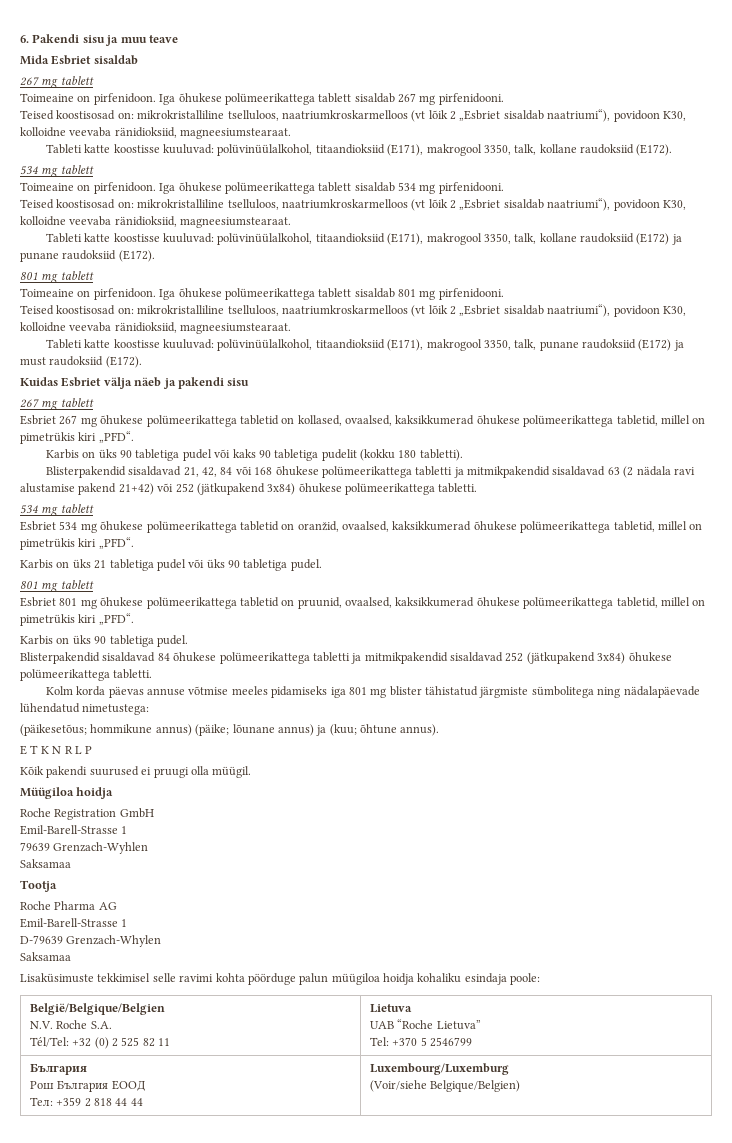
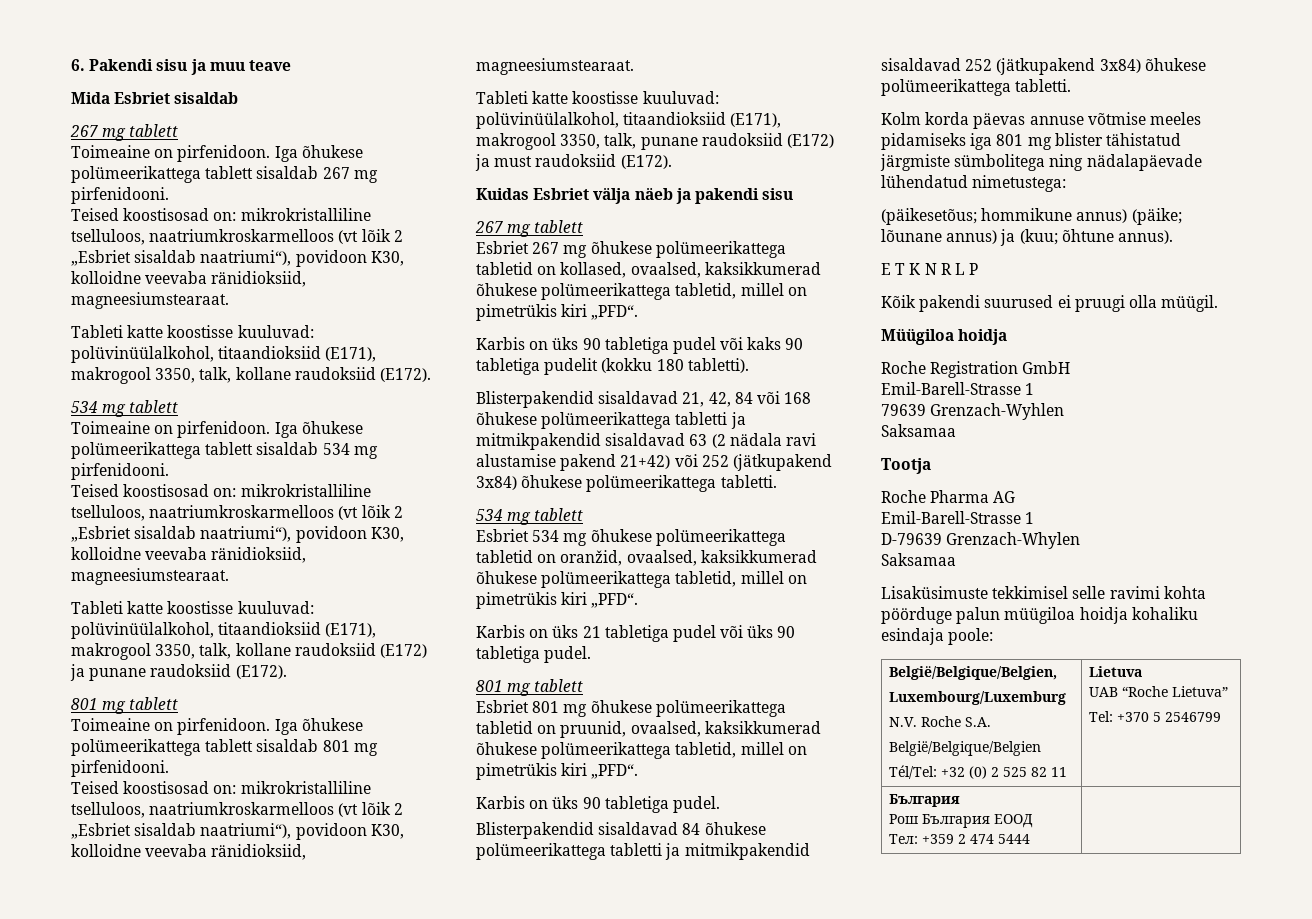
+ België/Belgique/Belgien,
+ Luxembourg/Luxemburg
+ N.V. Roche S.A.
  België/Belgique/Belgien
- N.V. Roche S.A.
  Tél/Tel: +32 (0) 2 525 82 11 | Lietuva
  UAB “Roche Lietuva”
  Tel: +370 5 2546799
  България
  Рош България ЕООД
- Тел: +359 2 818 44 44 | Luxembourg/Luxemburg
- (Voir/siehe Belgique/Belgien)
+ Тел: +359 2 474 5444 |

